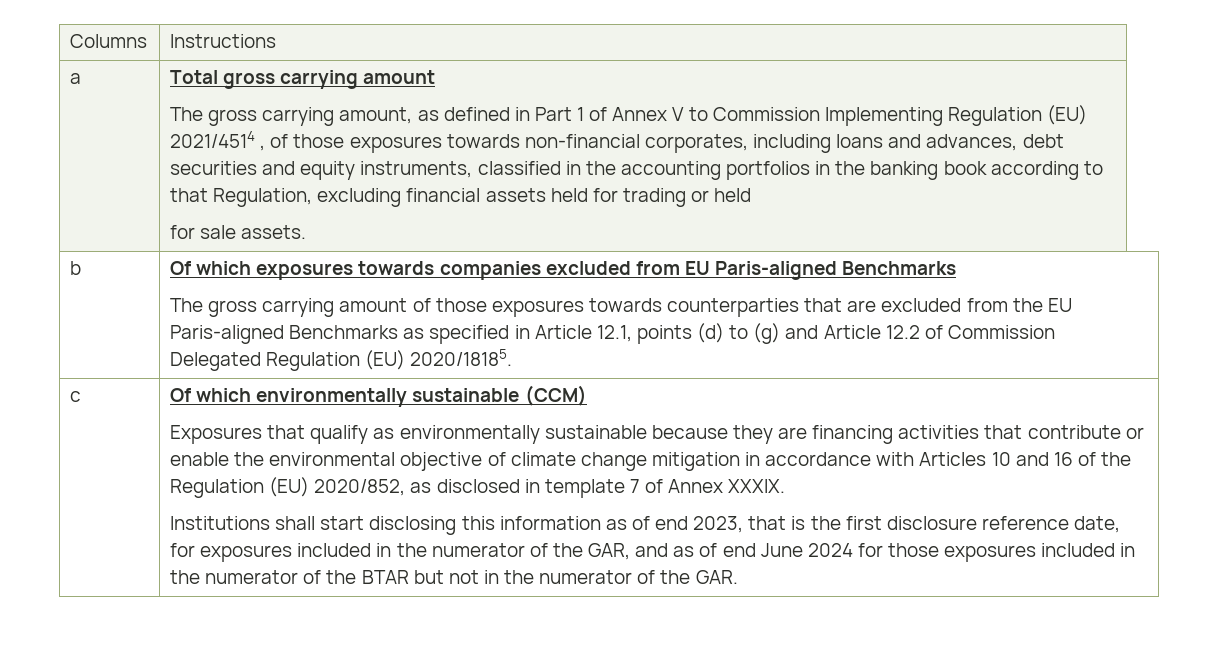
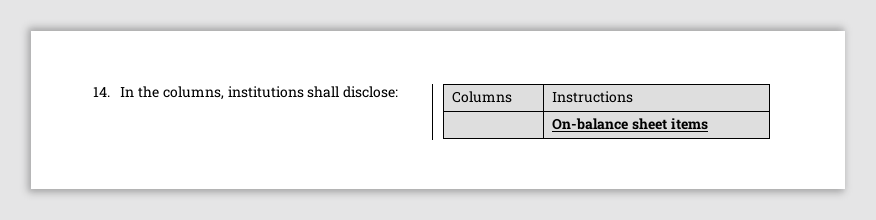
+ 14. In the columns, institutions shall disclose:
  Columns | Instructions
- a | Total gross carrying amount
- The gross carrying amount, as defined in Part 1 of Annex V to Commission Implementing Regulation (EU) 2021/4514 , of those exposures towards non-financial corporates, including loans and advances, debt securities and equity instruments, classified in the accounting portfolios in the banking book according to that Regulation, excluding financial assets held for trading or held
- for sale assets.
- b | Of which exposures towards companies excluded from EU Paris-aligned Benchmarks
- The gross carrying amount of those exposures towards counterparties that are excluded from the EU Paris-aligned Benchmarks as specified in Article 12.1, points (d) to (g) and Article 12.2 of Commission Delegated Regulation (EU) 2020/18185.
- c | Of which environmentally sustainable (CCM)
- Exposures that qualify as environmentally sustainable because they are financing activities that contribute or enable the environmental objective of climate change mitigation in accordance with Articles 10 and 16 of the Regulation (EU) 2020/852, as disclosed in template 7 of Annex XXXIX.
- Institutions shall start disclosing this information as of end 2023, that is the first disclosure reference date, for exposures included in the numerator of the GAR, and as of end June 2024 for those exposures included in the numerator of the BTAR but not in the numerator of the GAR.
+ | On-balance sheet items

